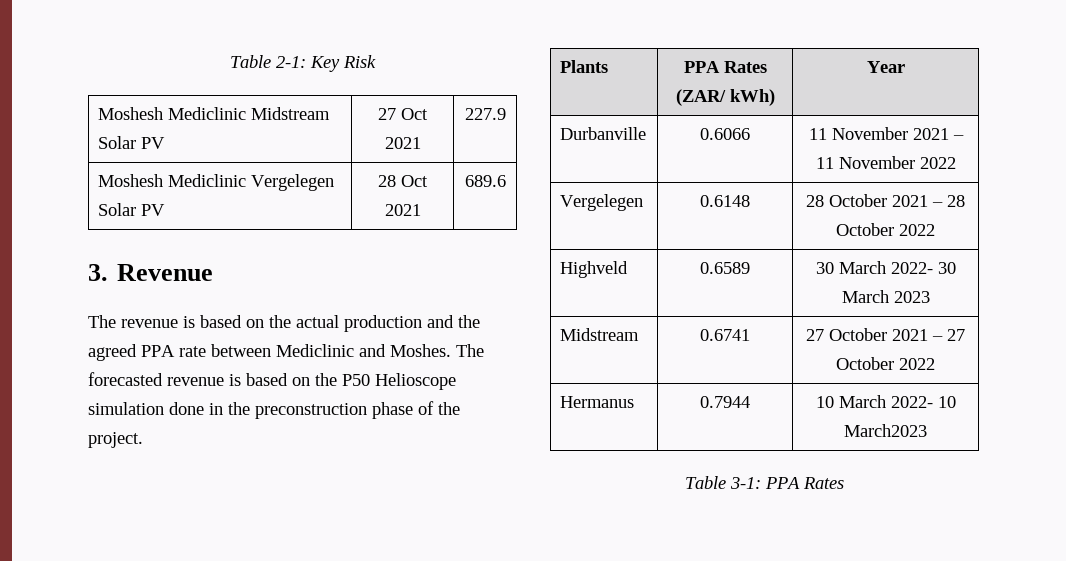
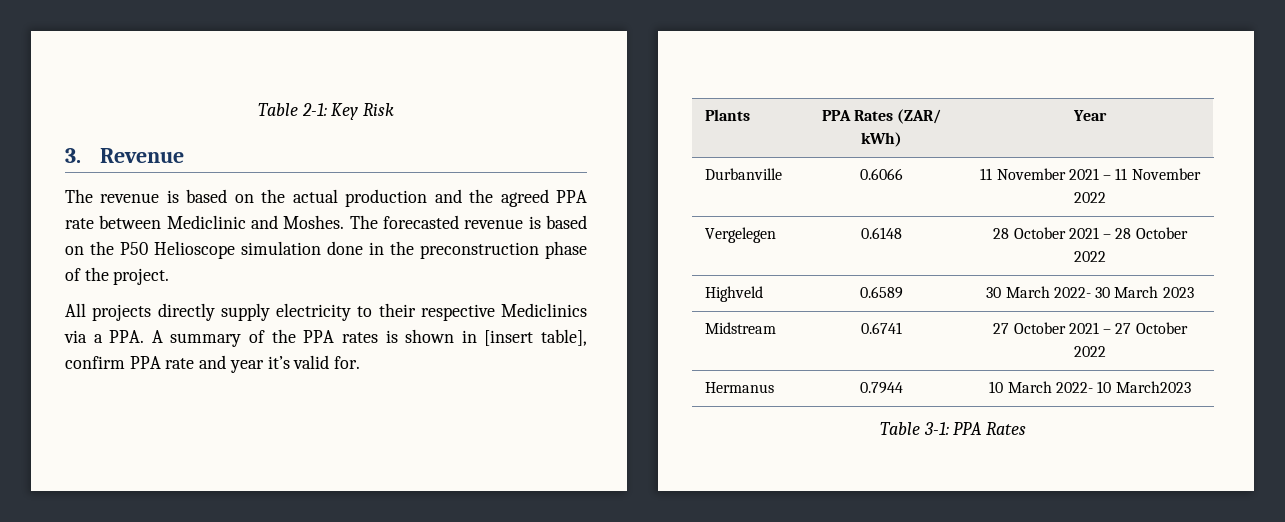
- Moshesh Mediclinic Midstream Solar PV | 27 Oct 2021 | 227.9
- Moshesh Mediclinic Vergelegen Solar PV | 28 Oct 2021 | 689.6
+ All projects directly supply electricity to their respective Mediclinics via a PPA. A summary of the PPA rates is shown in [insert table], confirm PPA rate and year it’s valid for.

